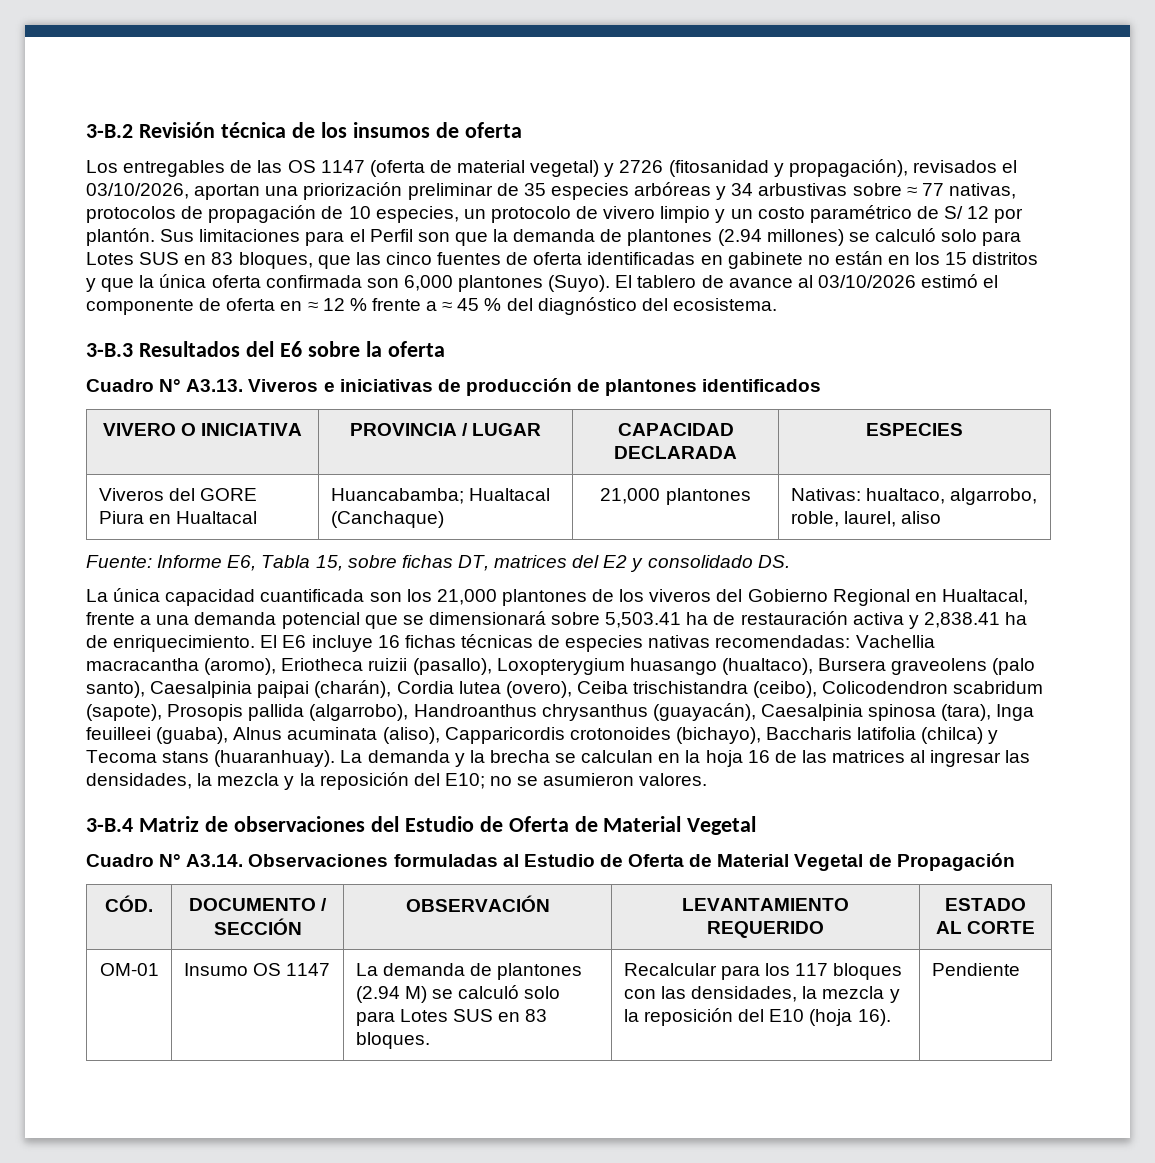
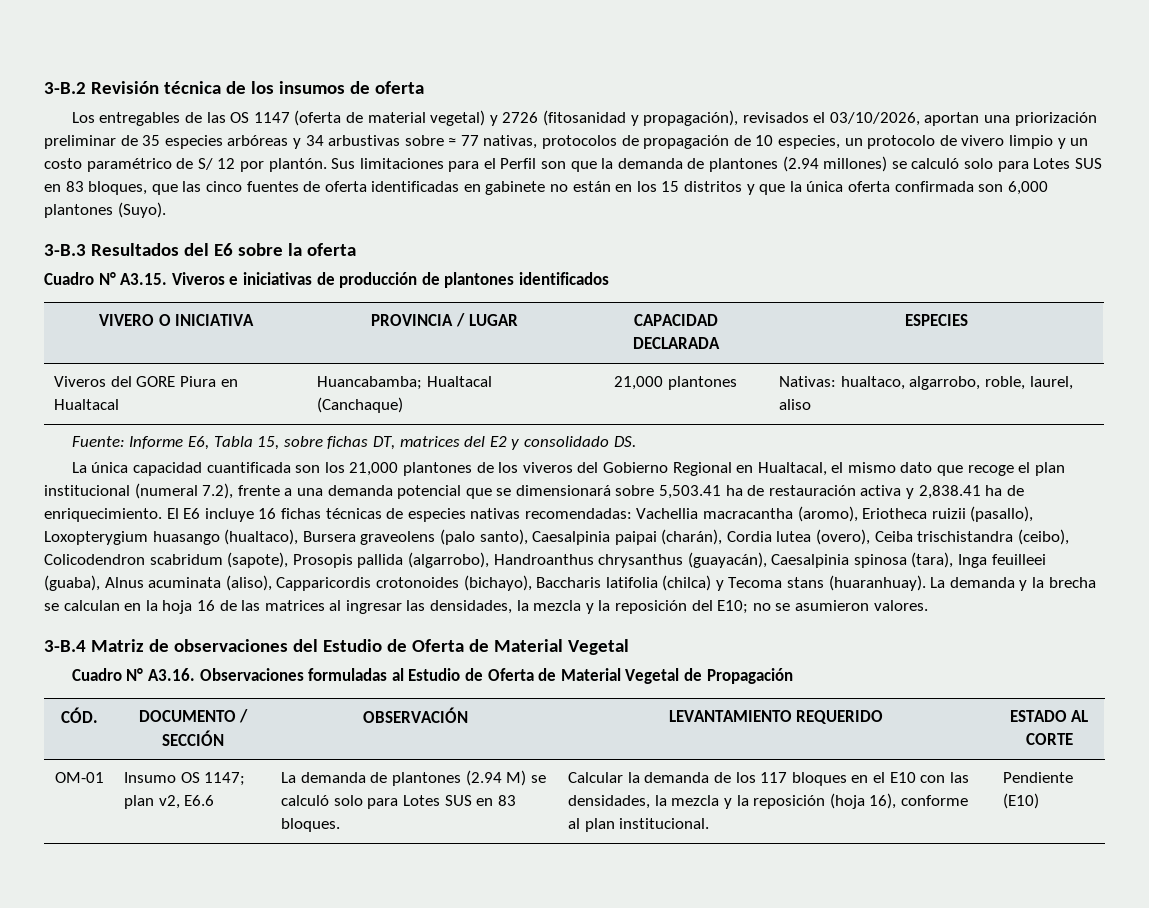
- El tablero de avance al 03/10/2026 estimó el componente de oferta en ≈ 12 % frente a ≈ 45 % del diagnóstico del ecosistema.
- Cuadro N° A3.13. Viveros e iniciativas de producción de plantones identificados
+ Cuadro N° A3.15. Viveros e iniciativas de producción de plantones identificados
- La única capacidad cuantificada son los 21,000 plantones de los viveros del Gobierno Regional en Hualtacal, frente a una demanda potencial que se dimensionará sobre 5,503.41 ha de restauración activa y 2,838.41 ha de enriquecimiento.
+ La única capacidad cuantificada son los 21,000 plantones de los viveros del Gobierno Regional en Hualtacal, el mismo dato que recoge el plan institucional (numeral 7.2), frente a una demanda potencial que se dimensionará sobre 5,503.41 ha de restauración activa y 2,838.41 ha de enriquecimiento.
- Cuadro N° A3.14. Observaciones formuladas al Estudio de Oferta de Material Vegetal de Propagación
+ Cuadro N° A3.16. Observaciones formuladas al Estudio de Oferta de Material Vegetal de Propagación
- Insumo OS 1147
+ Insumo OS 1147; plan v2, E6.6
- Recalcular para los 117 bloques con las densidades, la mezcla y la reposición del E10 (hoja 16).
+ Calcular la demanda de los 117 bloques en el E10 con las densidades, la mezcla y la reposición (hoja 16), conforme al plan institucional.
- Pendiente
+ Pendiente (E10)

